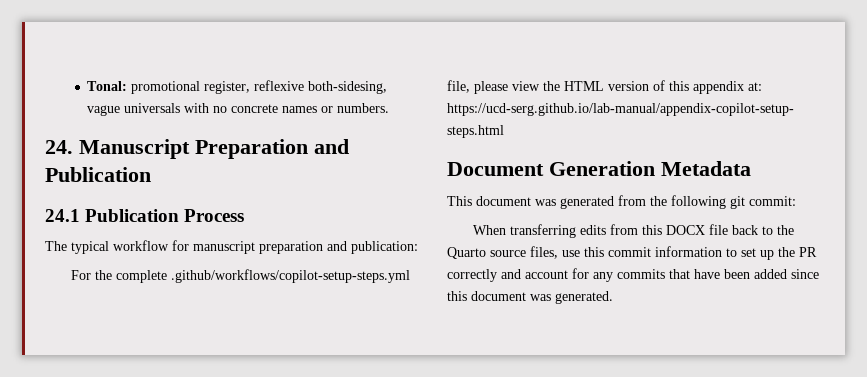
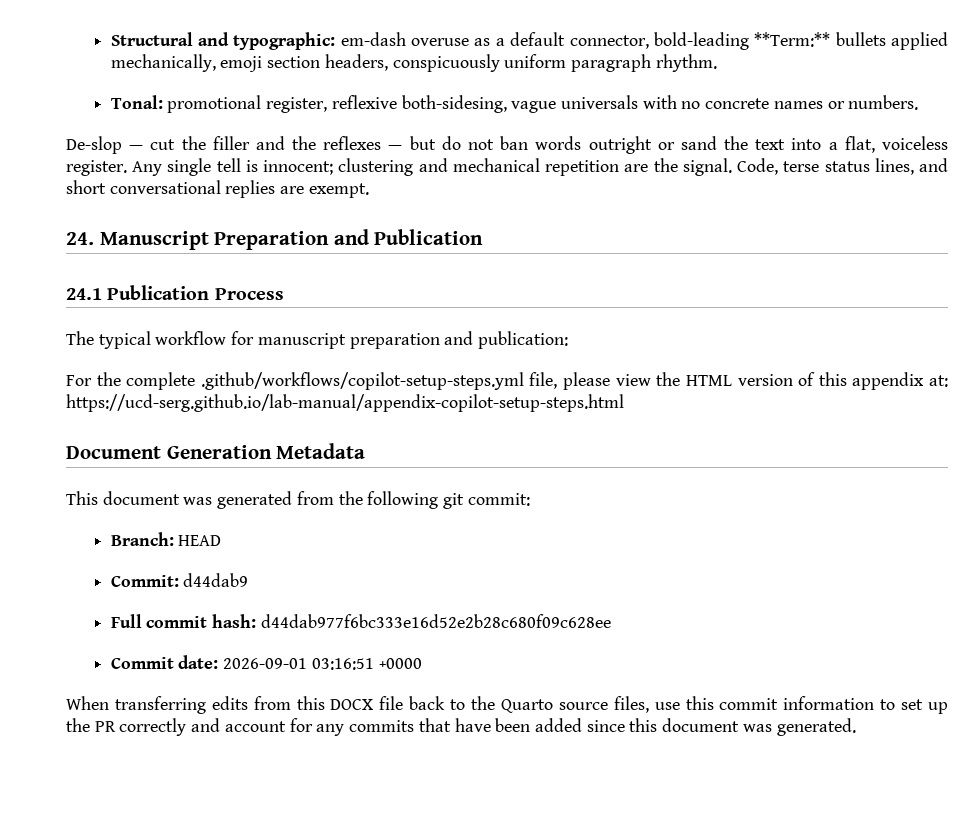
+ Structural and typographic: em-dash overuse as a default connector, bold-leading **Term:** bullets applied mechanically, emoji section headers, conspicuously uniform paragraph rhythm.
+ De-slop — cut the filler and the reflexes — but do not ban words outright or sand the text into a flat, voiceless register. Any single tell is innocent; clustering and mechanical repetition are the signal. Code, terse status lines, and short conversational replies are exempt.
+ Branch: HEAD
+ Commit: d44dab9
+ Full commit hash: d44dab977f6bc333e16d52e2b28c680f09c628ee
+ Commit date: 2026-09-01 03:16:51 +0000

